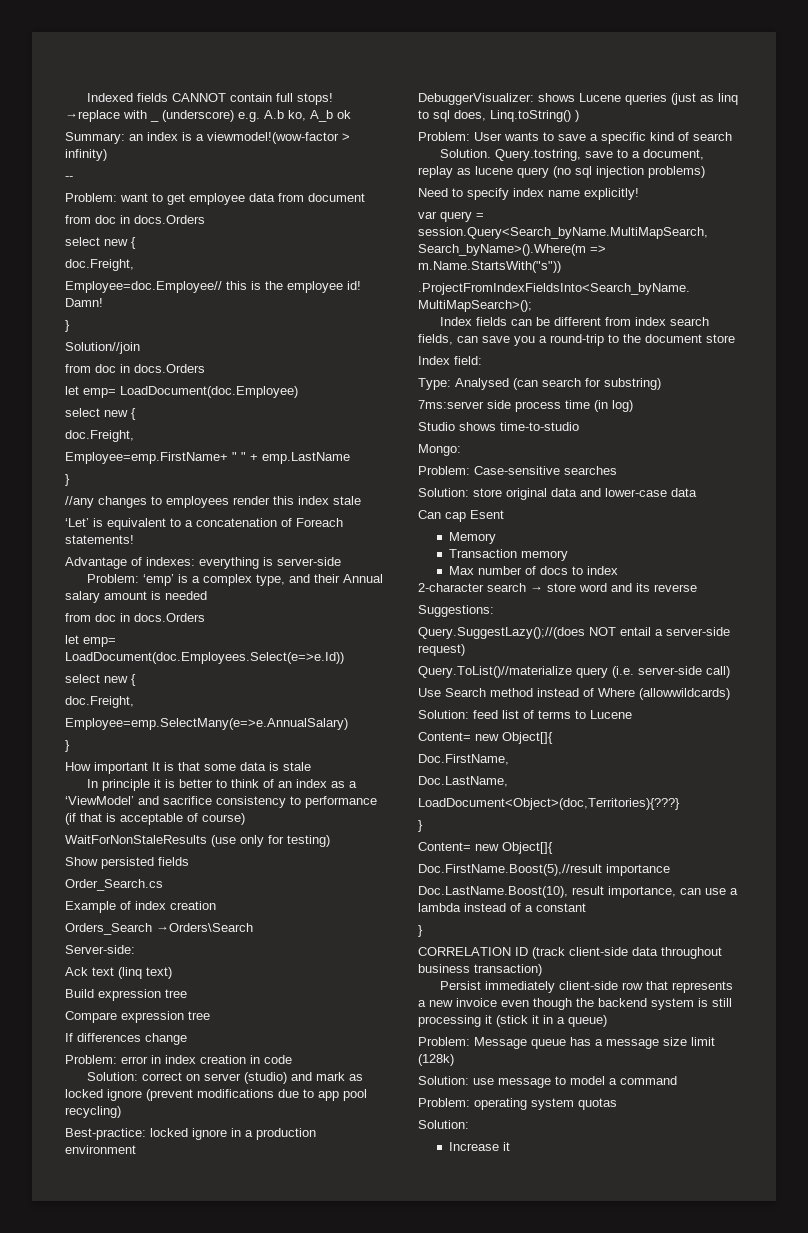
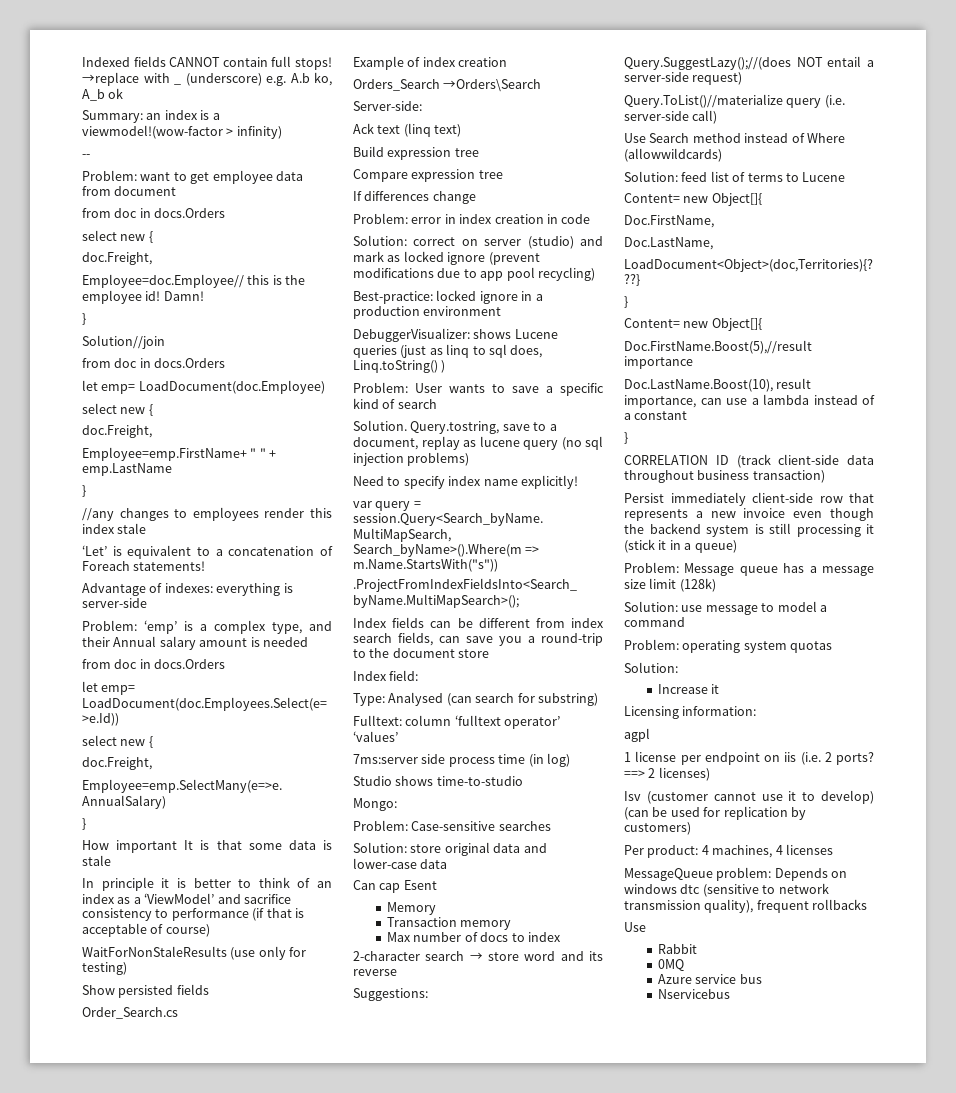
+ Fulltext: column ‘fulltext operator’ ‘values’
+ Licensing information:
+ agpl
+ 1 license per endpoint on iis (i.e. 2 ports? ==> 2 licenses)
+ Isv (customer cannot use it to develop) (can be used for replication by customers)
+ Per product: 4 machines, 4 licenses
+ MessageQueue problem: Depends on windows dtc (sensitive to network transmission quality), frequent rollbacks
+ Use
+ Rabbit
+ 0MQ
+ Azure service bus
+ Nservicebus

